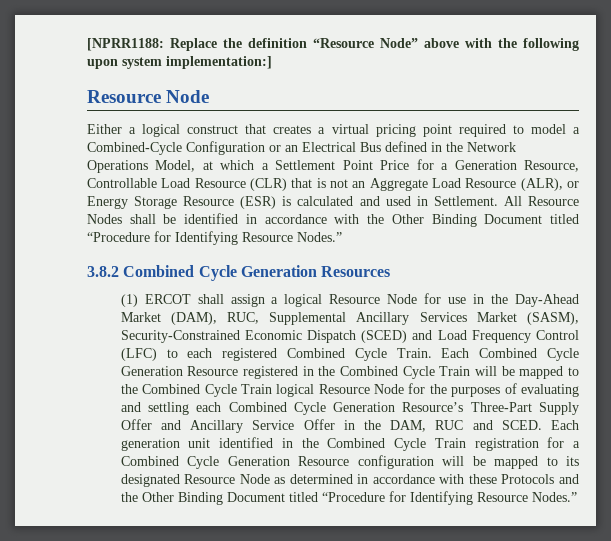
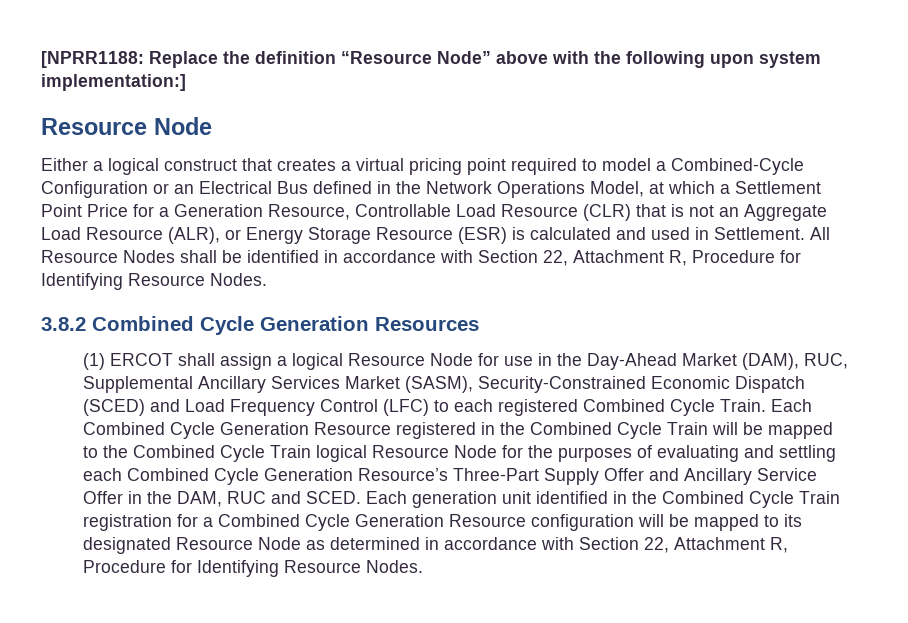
- All Resource Nodes shall be identified in accordance with the Other Binding Document titled “Procedure for Identifying Resource Nodes.”
+ All Resource Nodes shall be identified in accordance with Section 22, Attachment R, Procedure for Identifying Resource Nodes.
- Each generation unit identified in the Combined Cycle Train registration for a Combined Cycle Generation Resource configuration will be mapped to its designated Resource Node as determined in accordance with these Protocols and the Other Binding Document titled “Procedure for Identifying Resource Nodes.”
+ Each generation unit identified in the Combined Cycle Train registration for a Combined Cycle Generation Resource configuration will be mapped to its designated Resource Node as determined in accordance with Section 22, Attachment R, Procedure for Identifying Resource Nodes.

